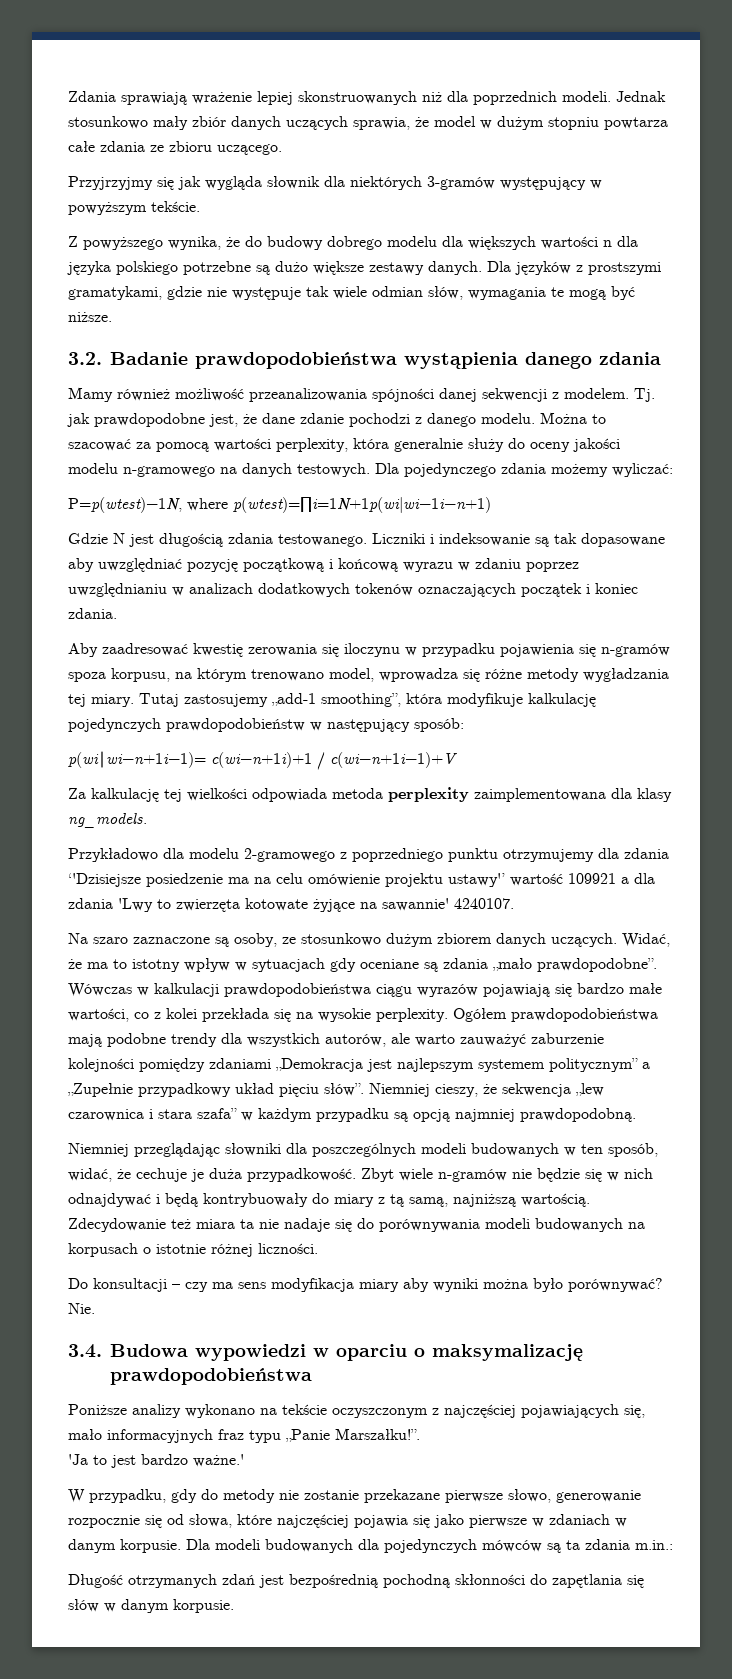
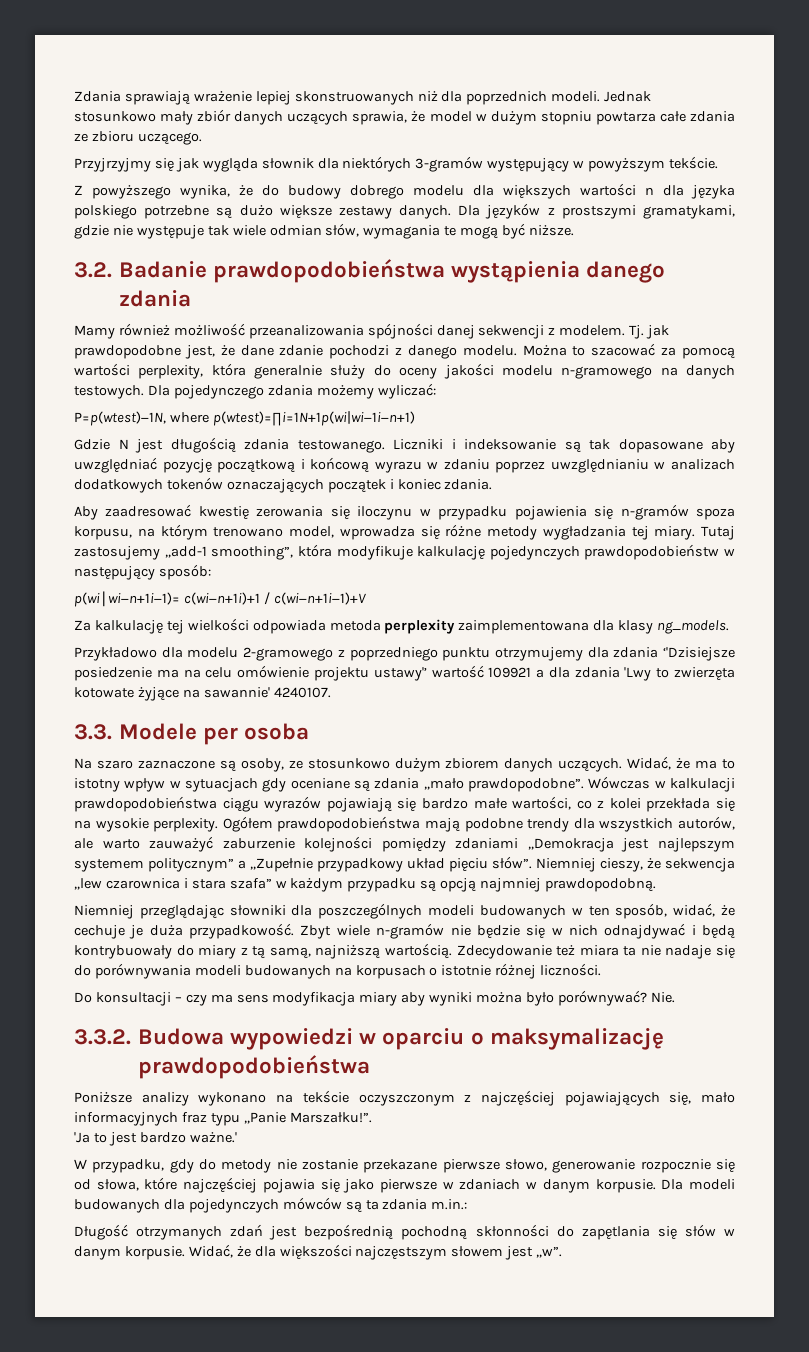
+ 3.3. Modele per osoba
- 3.4. Budowa wypowiedzi w oparciu o maksymalizację prawdopodobieństwa
+ 3.3.2. Budowa wypowiedzi w oparciu o maksymalizację prawdopodobieństwa
+ Widać, że dla większości najczęstszym słowem jest „w”.

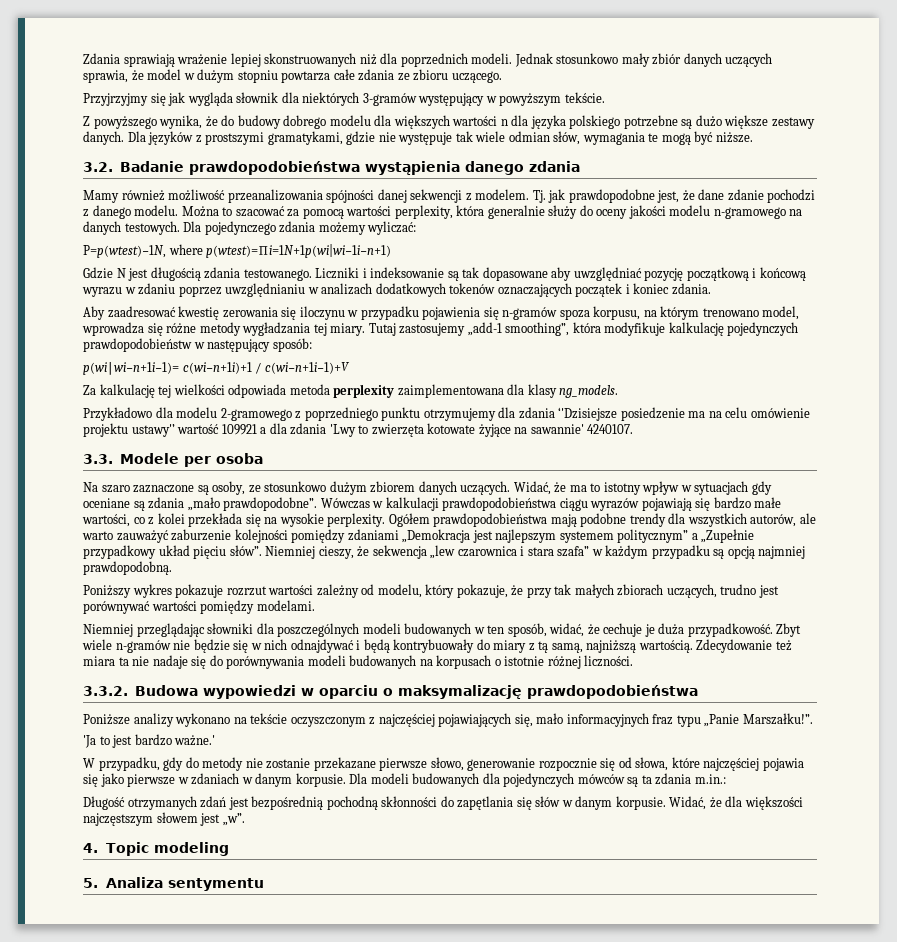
+ Poniższy wykres pokazuje rozrzut wartości zależny od modelu, który pokazuje, że przy tak małych zbiorach uczących, trudno jest porównywać wartości pomiędzy modelami.
- Do konsultacji – czy ma sens modyfikacja miary aby wyniki można było porównywać? Nie.
+ 4. Topic modeling
+ 5. Analiza sentymentu

